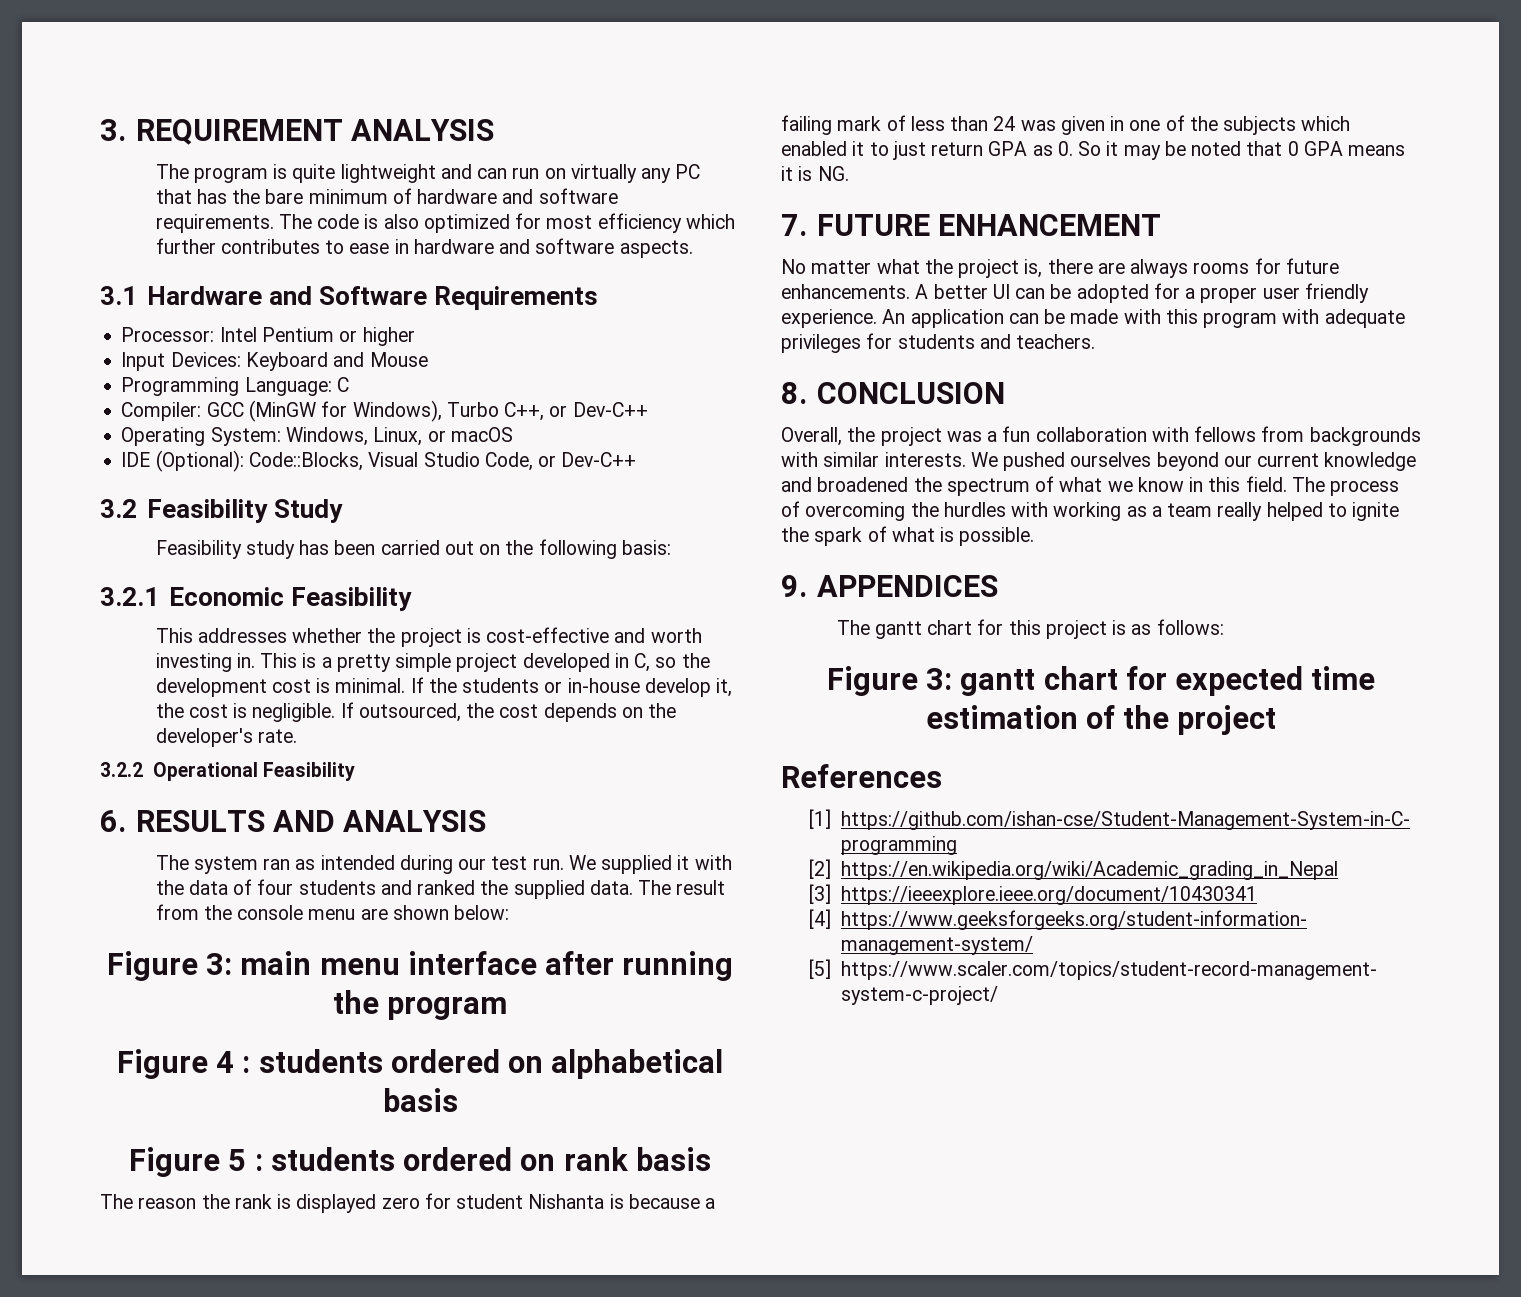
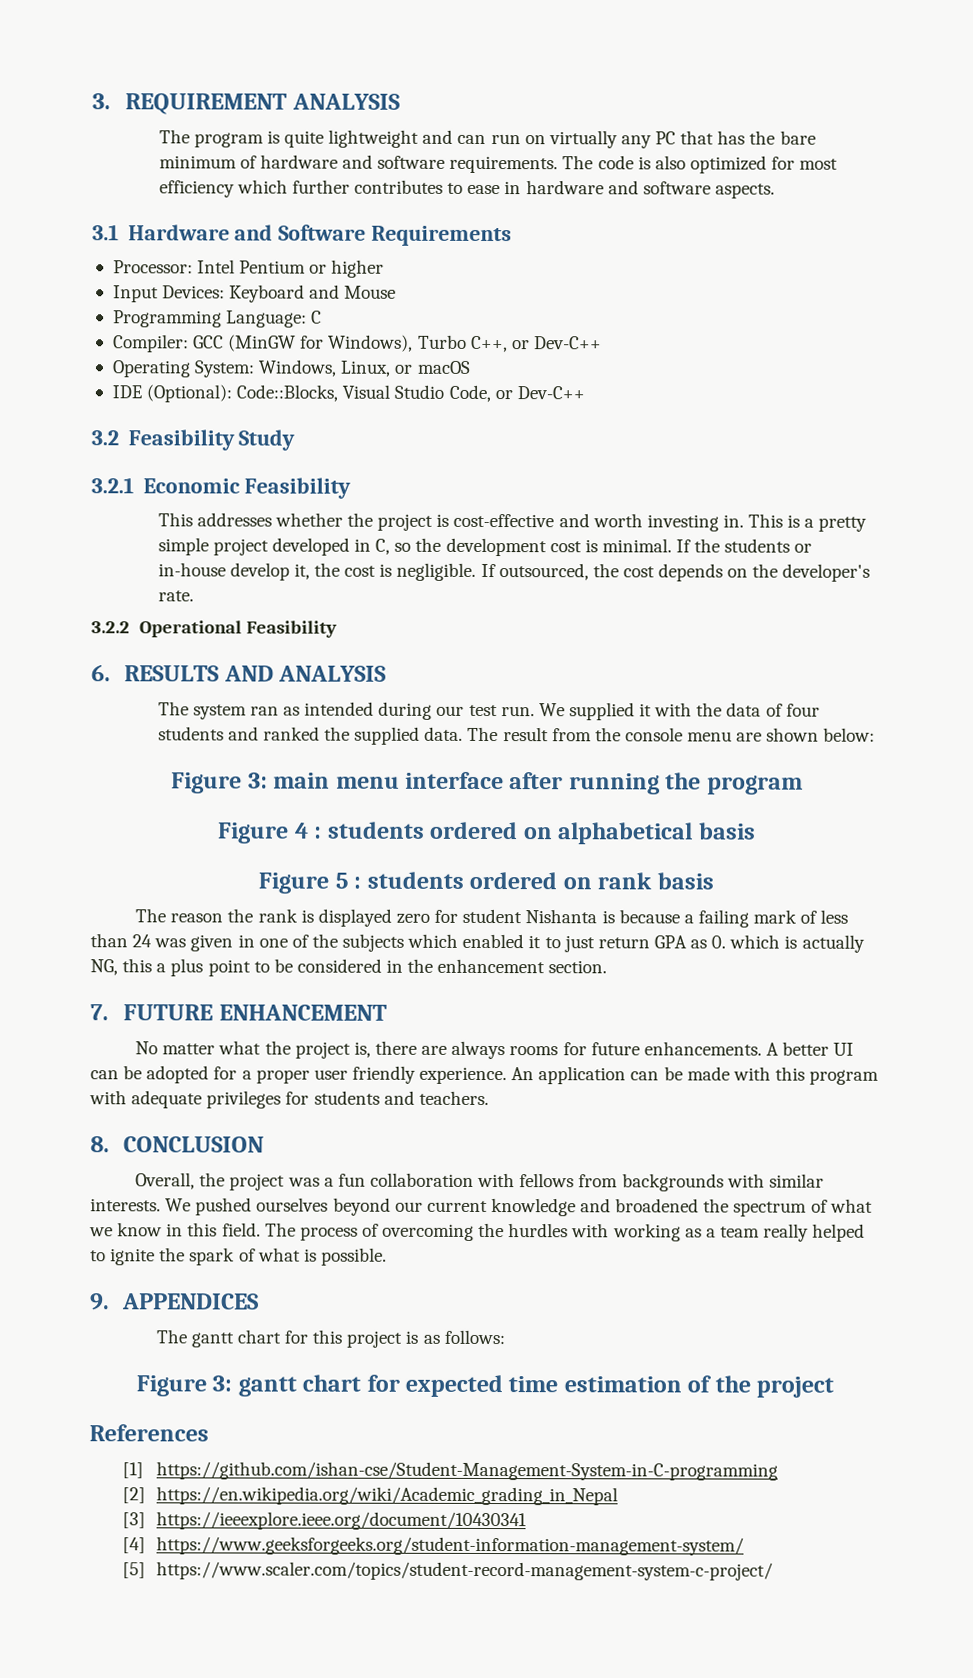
- Feasibility study has been carried out on the following basis:
- The reason the rank is displayed zero for student Nishanta is because a failing mark of less than 24 was given in one of the subjects which enabled it to just return GPA as 0. So it may be noted that 0 GPA means it is NG.
+ The reason the rank is displayed zero for student Nishanta is because a failing mark of less than 24 was given in one of the subjects which enabled it to just return GPA as 0. which is actually NG, this a plus point to be considered in the enhancement section.

